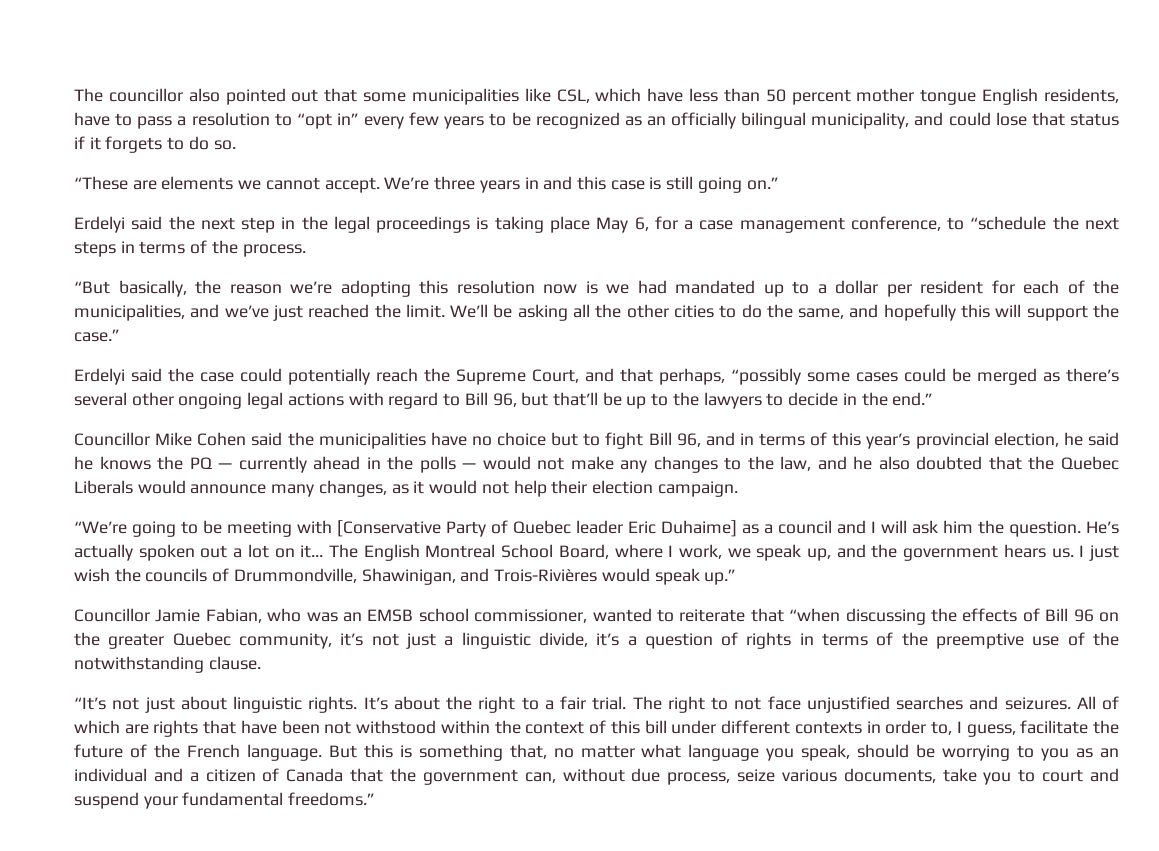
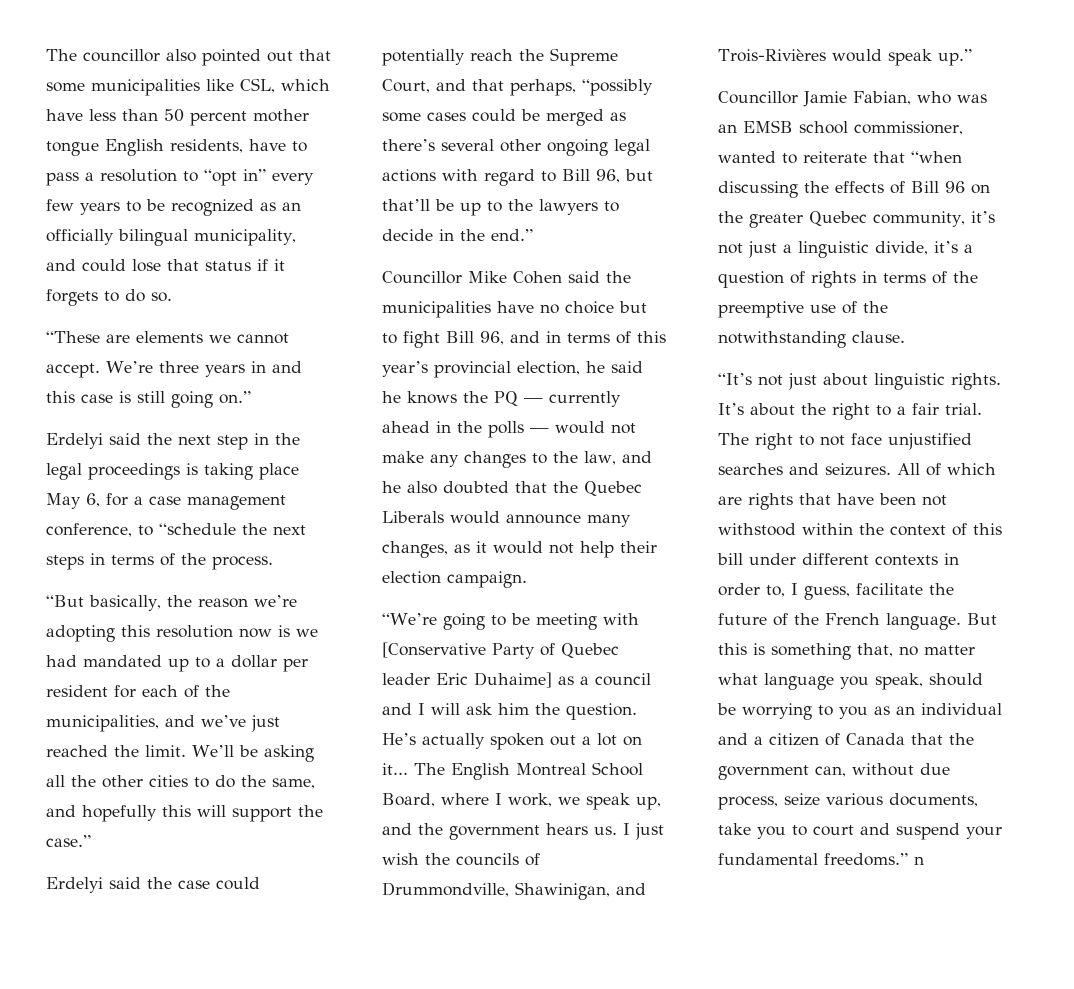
- But this is something that, no matter what language you speak, should be worrying to you as an individual and a citizen of Canada that the government can, without due process, seize various documents, take you to court and suspend your fundamental freedoms.”
+ But this is something that, no matter what language you speak, should be worrying to you as an individual and a citizen of Canada that the government can, without due process, seize various documents, take you to court and suspend your fundamental freedoms.” n

